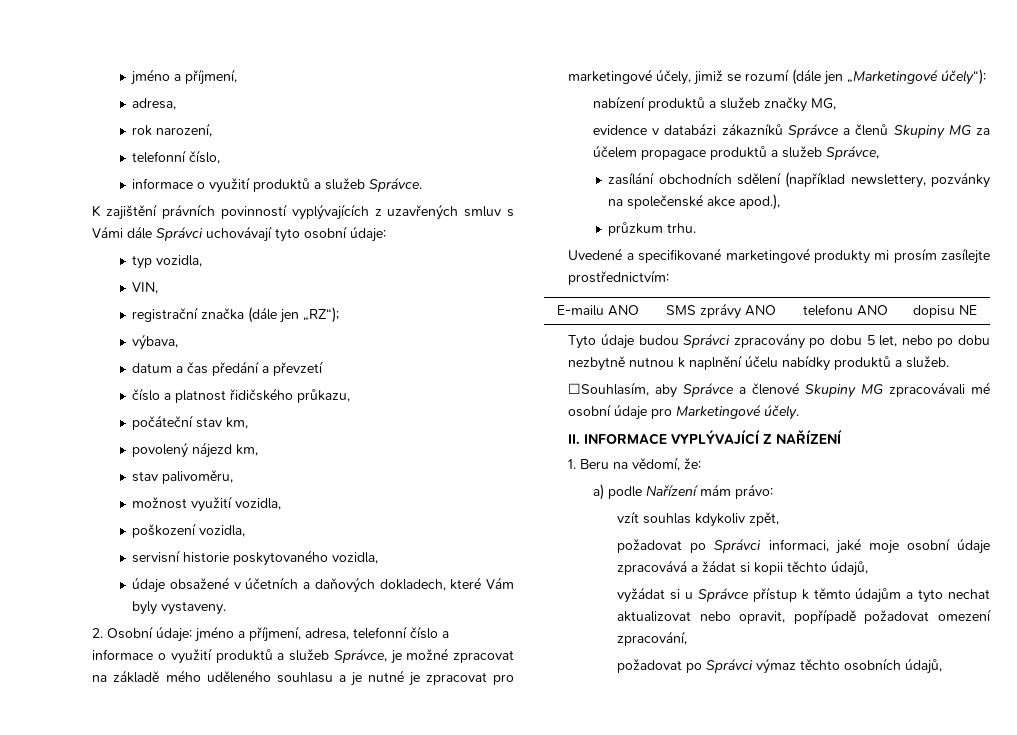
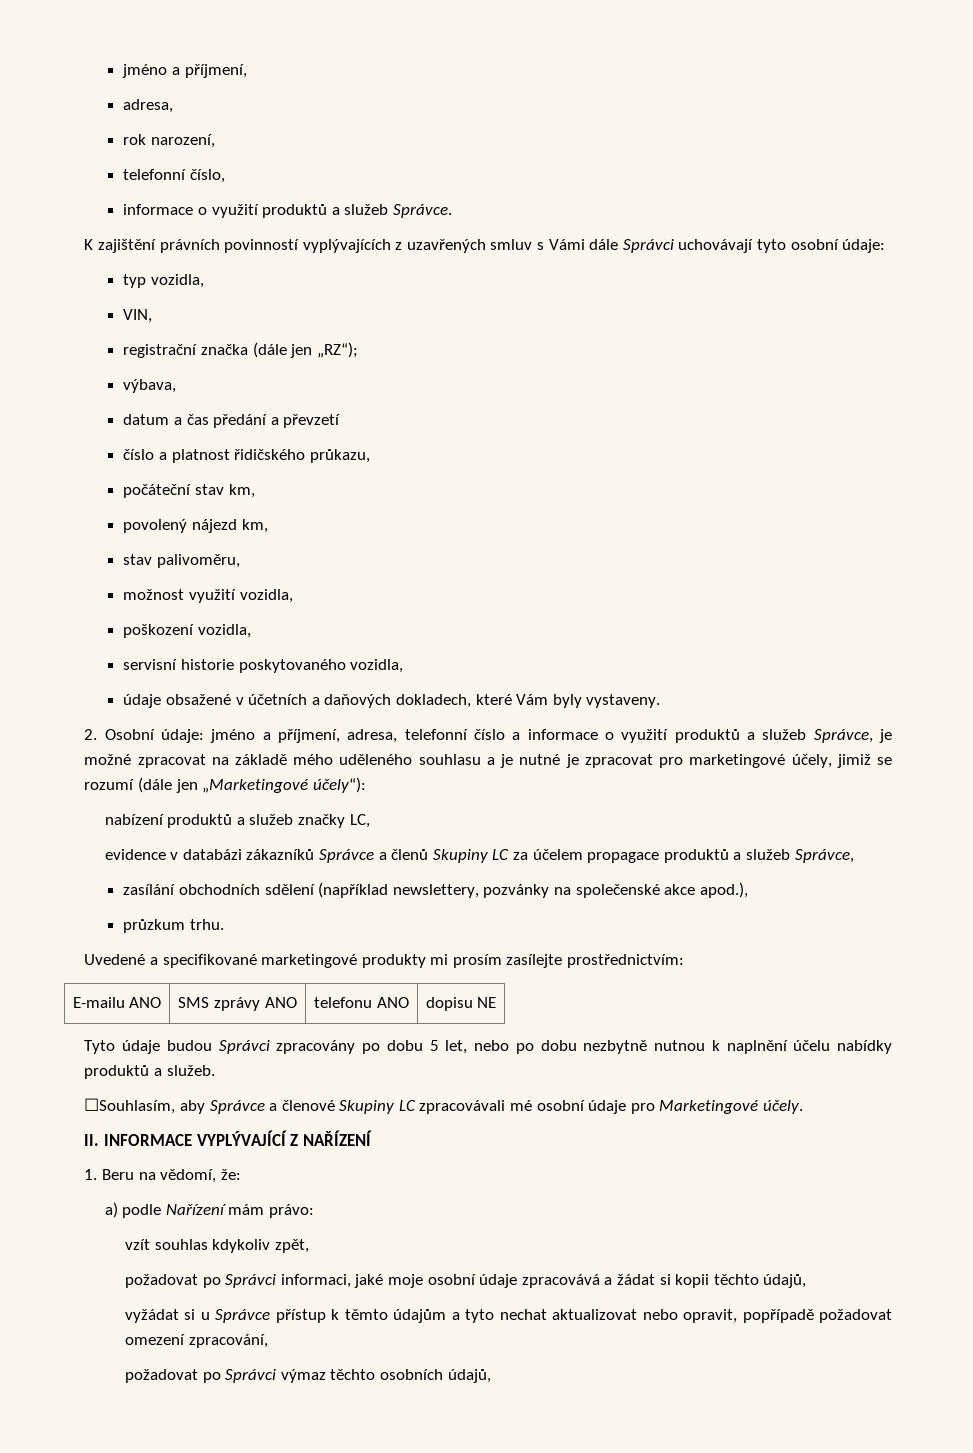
- nabízení produktů a služeb značky MG,
+ nabízení produktů a služeb značky LC,
- evidence v databázi zákazníků Správce a členů Skupiny MG za účelem propagace produktů a služeb Správce,
+ evidence v databázi zákazníků Správce a členů Skupiny LC za účelem propagace produktů a služeb Správce,
- ☐Souhlasím, aby Správce a členové Skupiny MG zpracovávali mé osobní údaje pro Marketingové účely.
+ ☐Souhlasím, aby Správce a členové Skupiny LC zpracovávali mé osobní údaje pro Marketingové účely.

